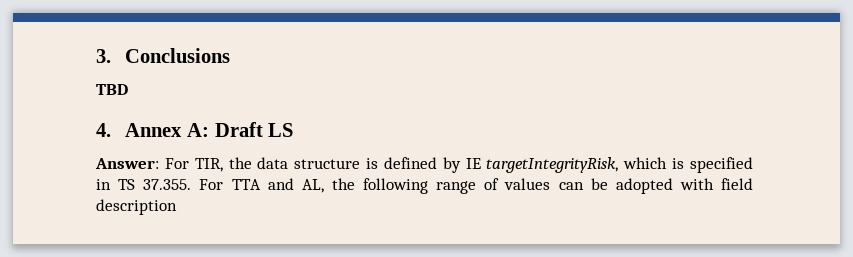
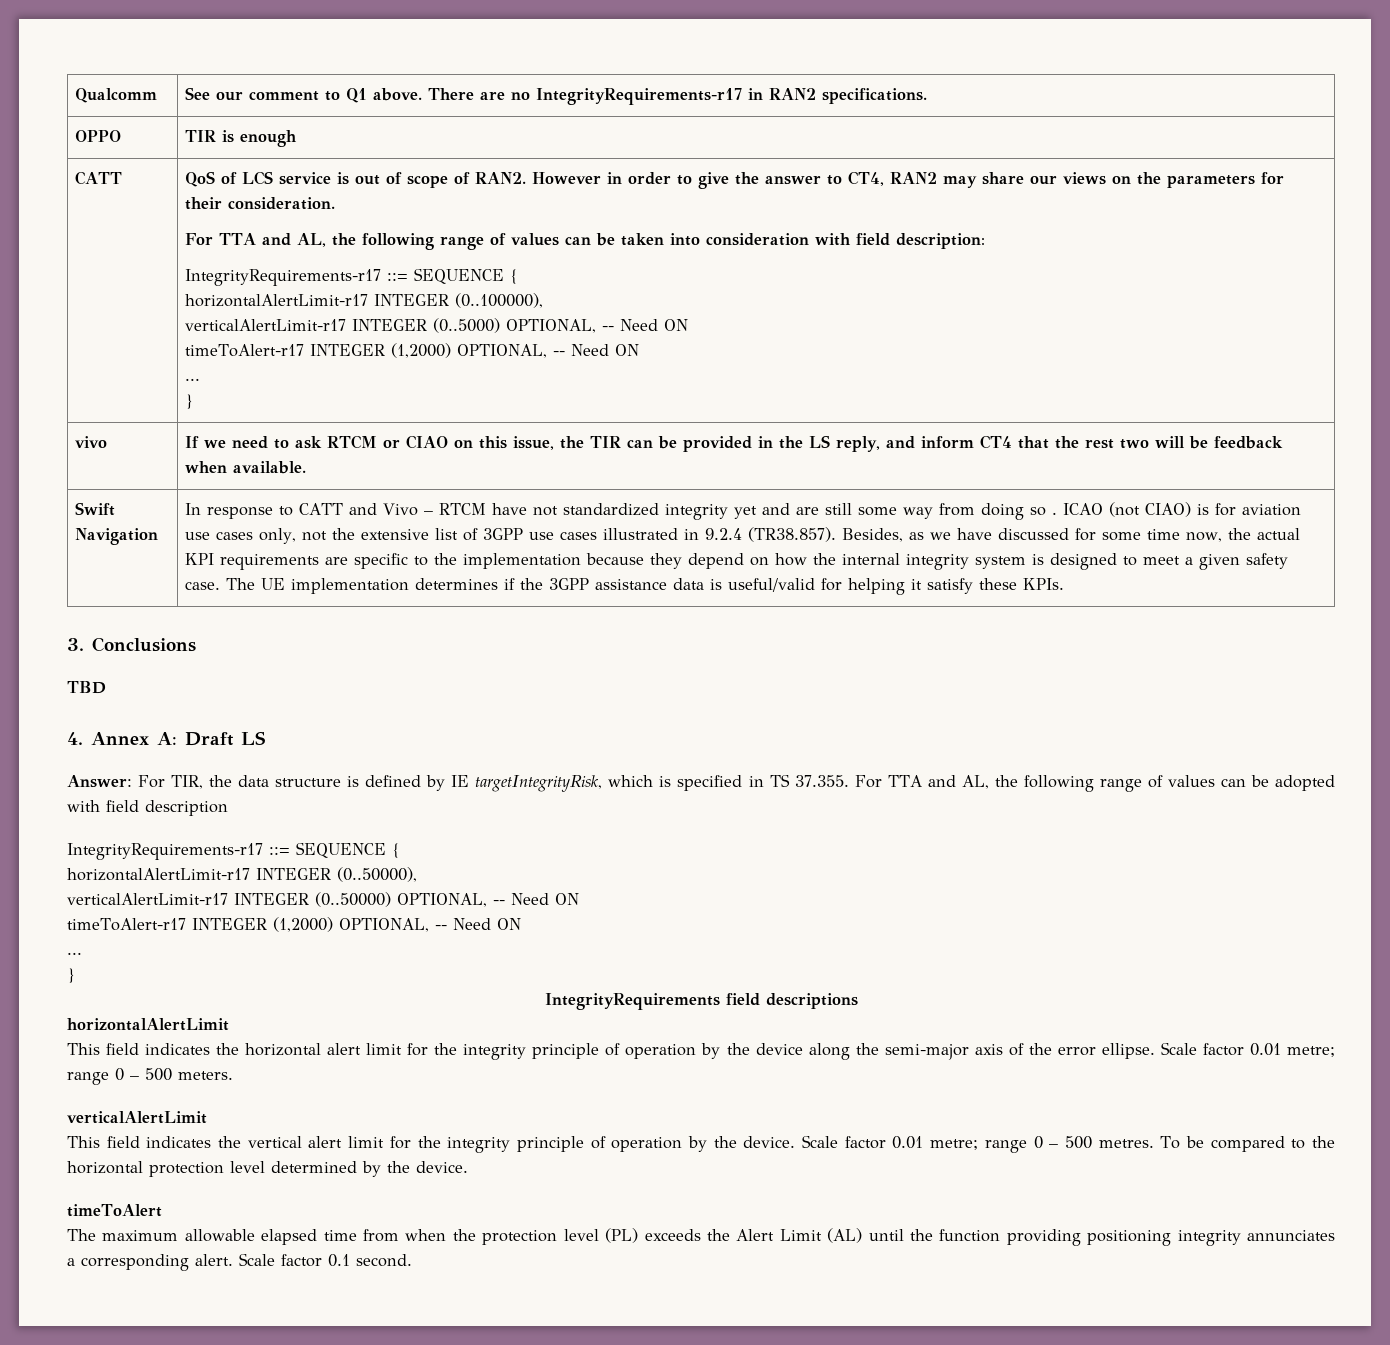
+ Qualcomm | See our comment to Q1 above. There are no IntegrityRequirements-r17 in RAN2 specifications.
+ OPPO | TIR is enough
+ CATT | QoS of LCS service is out of scope of RAN2. However in order to give the answer to CT4, RAN2 may share our views on the parameters for their consideration.
+ For TTA and AL, the following range of values can be taken into consideration with field description:
+ IntegrityRequirements-r17 ::= SEQUENCE {
+ horizontalAlertLimit-r17 INTEGER (0..100000),
+ verticalAlertLimit-r17 INTEGER (0..5000) OPTIONAL, -- Need ON
+ timeToAlert-r17 INTEGER (1,2000) OPTIONAL, -- Need ON
+ ...
+ }
+ vivo | If we need to ask RTCM or CIAO on this issue, the TIR can be provided in the LS reply, and inform CT4 that the rest two will be feedback when available.
+ Swift Navigation | In response to CATT and Vivo – RTCM have not standardized integrity yet and are still some way from doing so . ICAO (not CIAO) is for aviation use cases only, not the extensive list of 3GPP use cases illustrated in 9.2.4 (TR38.857). Besides, as we have discussed for some time now, the actual KPI requirements are specific to the implementation because they depend on how the internal integrity system is designed to meet a given safety case. The UE implementation determines if the 3GPP assistance data is useful/valid for helping it satisfy these KPIs.
  Answer: For TIR, the data structure is defined by IE targetIntegrityRisk, which is specified in TS 37.355. For TTA and AL, the following range of values can be adopted with field description
+ IntegrityRequirements-r17 ::= SEQUENCE {
+ horizontalAlertLimit-r17 INTEGER (0..50000),
+ verticalAlertLimit-r17 INTEGER (0..50000) OPTIONAL, -- Need ON
+ timeToAlert-r17 INTEGER (1,2000) OPTIONAL, -- Need ON
+ ...
+ }
+ IntegrityRequirements field descriptions
+ horizontalAlertLimit
+ This field indicates the horizontal alert limit for the integrity principle of operation by the device along the semi-major axis of the error ellipse. Scale factor 0.01 metre; range 0 – 500 meters.
+ verticalAlertLimit
+ This field indicates the vertical alert limit for the integrity principle of operation by the device. Scale factor 0.01 metre; range 0 – 500 metres. To be compared to the horizontal protection level determined by the device.
+ timeToAlert
+ The maximum allowable elapsed time from when the protection level (PL) exceeds the Alert Limit (AL) until the function providing positioning integrity annunciates a corresponding alert. Scale factor 0.1 second.

